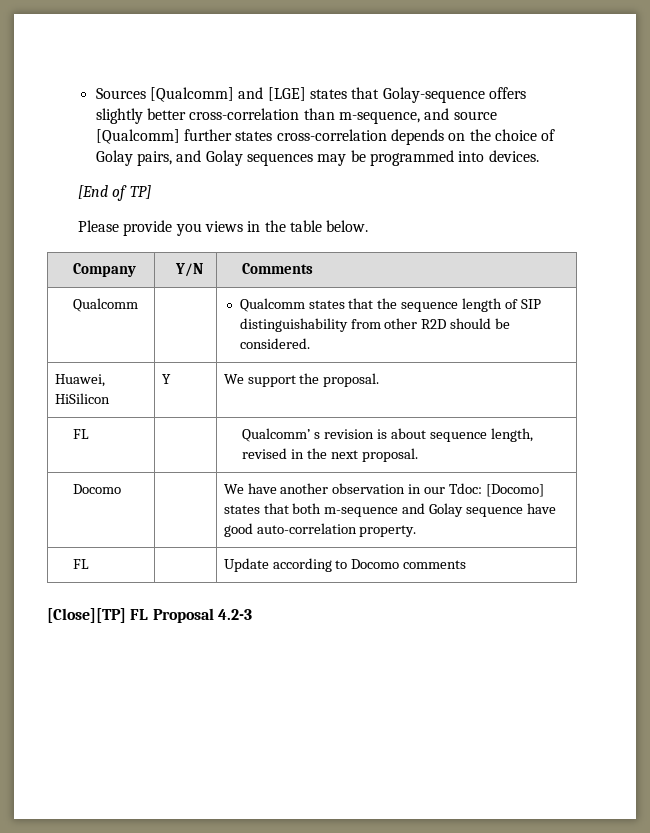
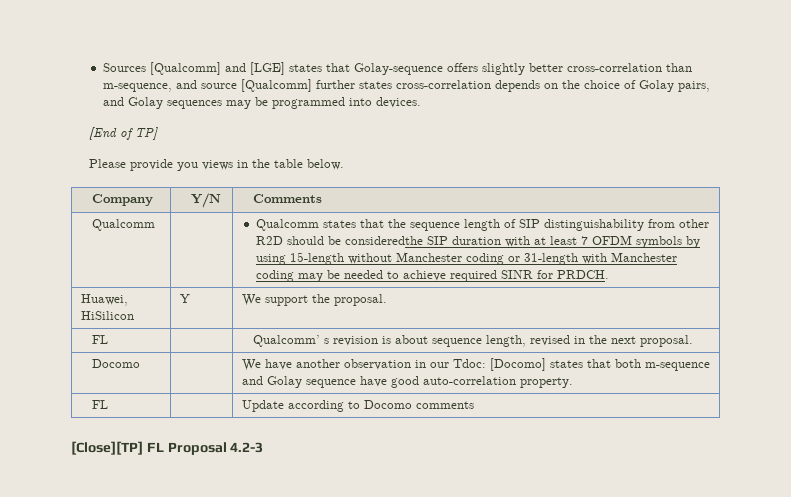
- Qualcomm states that the sequence length of SIP distinguishability from other R2D should be considered.
+ Qualcomm states that the sequence length of SIP distinguishability from other R2D should be consideredthe SIP duration with at least 7 OFDM symbols by using 15-length without Manchester coding or 31-length with Manchester coding may be needed to achieve required SINR for PRDCH.

